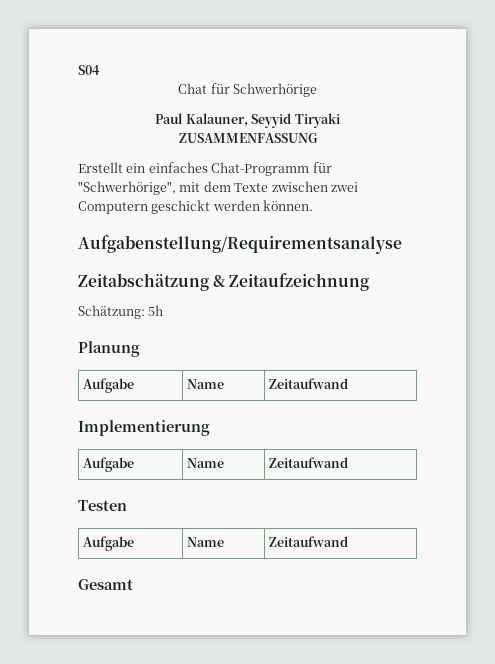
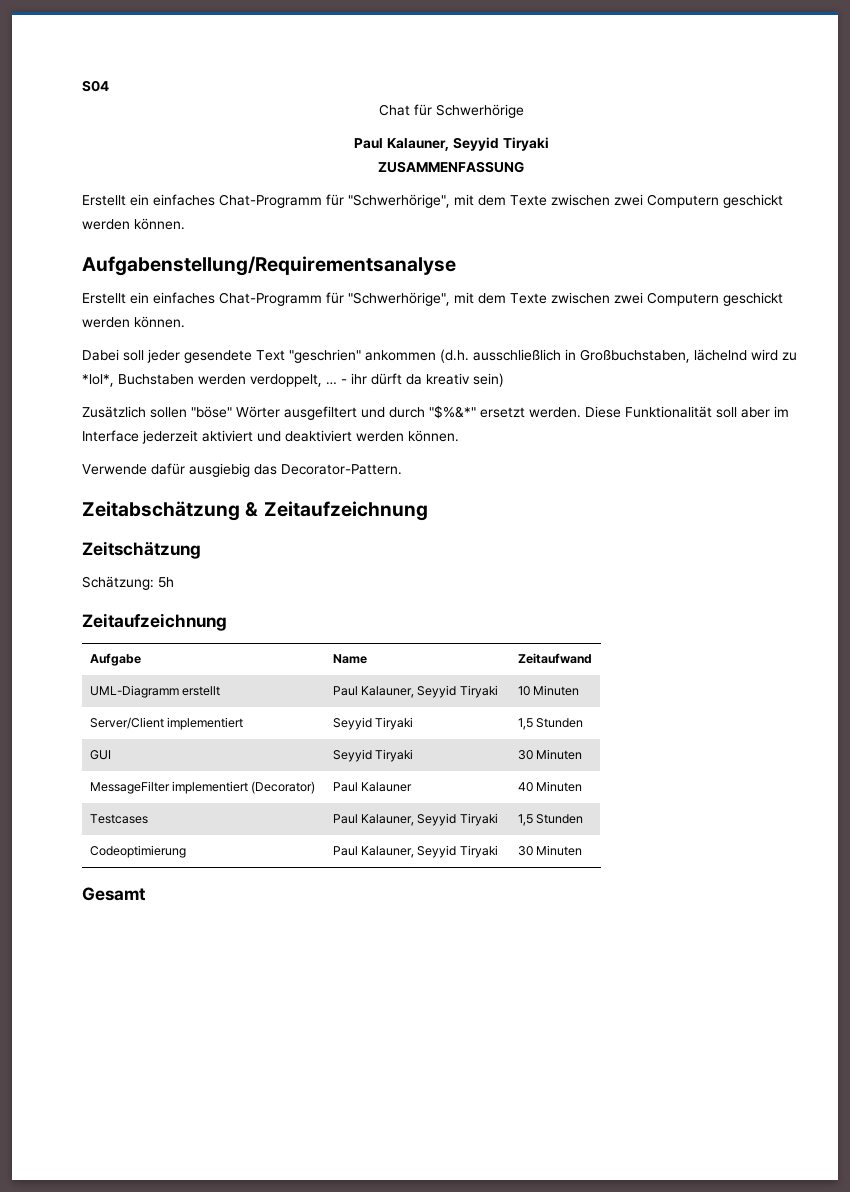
  Aufgabenstellung/Requirementsanalyse
+ Erstellt ein einfaches Chat-Programm für "Schwerhörige", mit dem Texte zwischen zwei Computern geschickt werden können.
+ Dabei soll jeder gesendete Text "geschrien" ankommen (d.h. ausschließlich in Großbuchstaben, lächelnd wird zu *lol*, Buchstaben werden verdoppelt, … - ihr dürft da kreativ sein)
+ Zusätzlich sollen "böse" Wörter ausgefiltert und durch "$%&*" ersetzt werden. Diese Funktionalität soll aber im Interface jederzeit aktiviert und deaktiviert werden können.
+ Verwende dafür ausgiebig das Decorator-Pattern.
+ Zeitschätzung
  Schätzung: 5h
- Planung
+ Zeitaufzeichnung
  Aufgabe | Name | Zeitaufwand
- Implementierung
- Aufgabe | Name | Zeitaufwand
- Testen
- Aufgabe | Name | Zeitaufwand
+ UML-Diagramm erstellt | Paul Kalauner, Seyyid Tiryaki | 10 Minuten
+ Server/Client implementiert | Seyyid Tiryaki | 1,5 Stunden
+ GUI | Seyyid Tiryaki | 30 Minuten
+ MessageFilter implementiert (Decorator) | Paul Kalauner | 40 Minuten
+ Testcases | Paul Kalauner, Seyyid Tiryaki | 1,5 Stunden
+ Codeoptimierung | Paul Kalauner, Seyyid Tiryaki | 30 Minuten

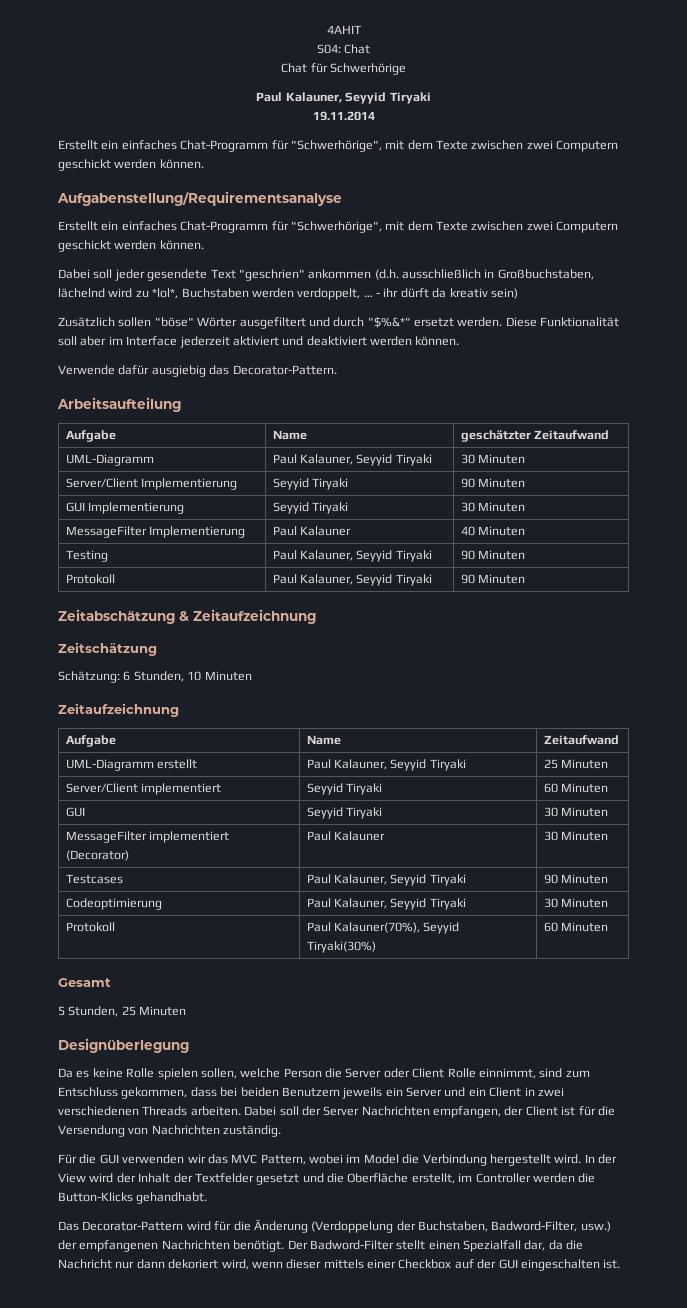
- S04
+ 4AHIT
+ S04: Chat
- ZUSAMMENFASSUNG
+ 19.11.2014
+ Arbeitsaufteilung
+ Aufgabe | Name | geschätzter Zeitaufwand
+ UML-Diagramm | Paul Kalauner, Seyyid Tiryaki | 30 Minuten
+ Server/Client Implementierung | Seyyid Tiryaki | 90 Minuten
+ GUI Implementierung | Seyyid Tiryaki | 30 Minuten
+ MessageFilter Implementierung | Paul Kalauner | 40 Minuten
+ Testing | Paul Kalauner, Seyyid Tiryaki | 90 Minuten
+ Protokoll | Paul Kalauner, Seyyid Tiryaki | 90 Minuten
- Schätzung: 5h
+ Schätzung: 6 Stunden, 10 Minuten
- UML-Diagramm erstellt | Paul Kalauner, Seyyid Tiryaki | 10 Minuten
+ UML-Diagramm erstellt | Paul Kalauner, Seyyid Tiryaki | 25 Minuten
- Server/Client implementiert | Seyyid Tiryaki | 1,5 Stunden
+ Server/Client implementiert | Seyyid Tiryaki | 60 Minuten
- MessageFilter implementiert (Decorator) | Paul Kalauner | 40 Minuten
+ MessageFilter implementiert (Decorator) | Paul Kalauner | 30 Minuten
- Testcases | Paul Kalauner, Seyyid Tiryaki | 1,5 Stunden
+ Testcases | Paul Kalauner, Seyyid Tiryaki | 90 Minuten
+ Protokoll | Paul Kalauner(70%), Seyyid Tiryaki(30%) | 60 Minuten
  Gesamt
+ 5 Stunden, 25 Minuten
+ Designüberlegung
+ Da es keine Rolle spielen sollen, welche Person die Server oder Client Rolle einnimmt, sind zum Entschluss gekommen, dass bei beiden Benutzern jeweils ein Server und ein Client in zwei verschiedenen Threads arbeiten. Dabei soll der Server Nachrichten empfangen, der Client ist für die Versendung von Nachrichten zuständig.
+ Für die GUI verwenden wir das MVC Pattern, wobei im Model die Verbindung hergestellt wird. In der View wird der Inhalt der Textfelder gesetzt und die Oberfläche erstellt, im Controller werden die Button-Klicks gehandhabt.
+ Das Decorator-Pattern wird für die Änderung (Verdoppelung der Buchstaben, Badword-Filter, usw.) der empfangenen Nachrichten benötigt. Der Badword-Filter stellt einen Spezialfall dar, da die Nachricht nur dann dekoriert wird, wenn dieser mittels einer Checkbox auf der GUI eingeschalten ist.

